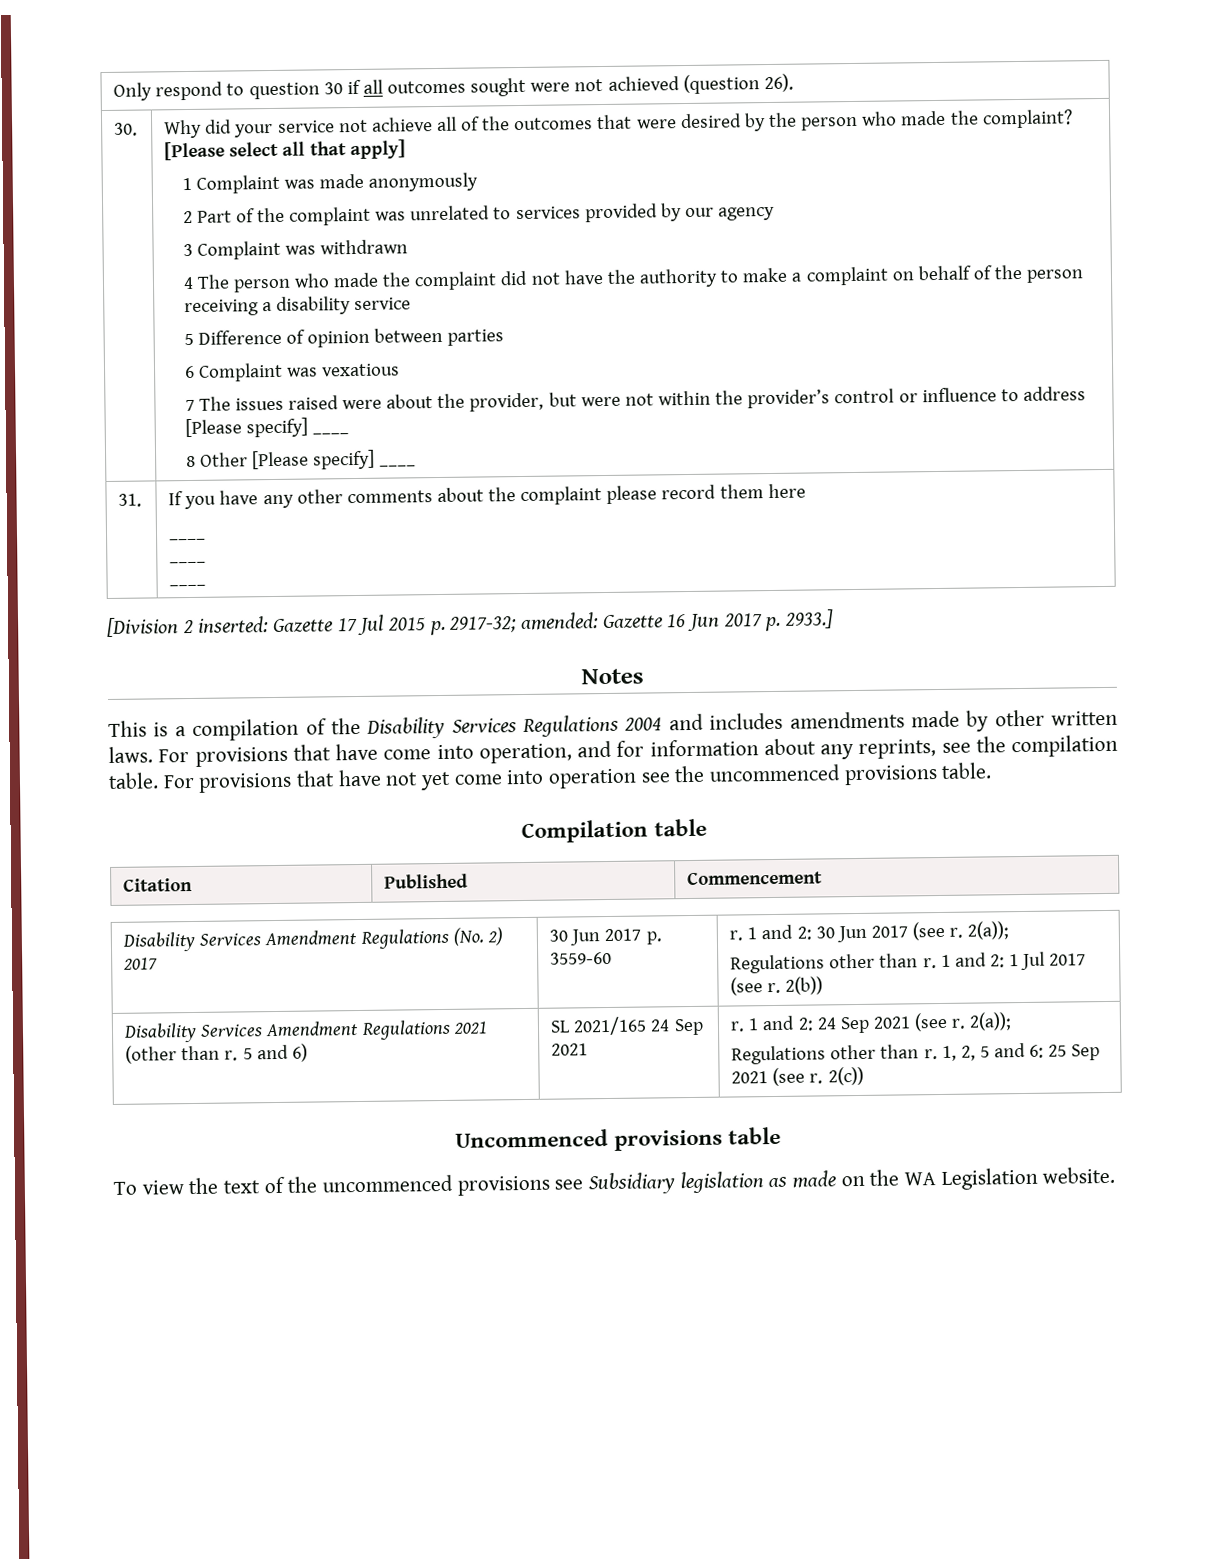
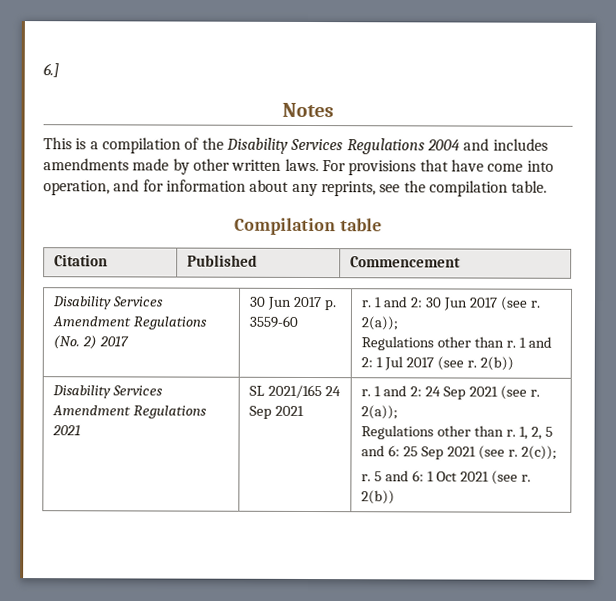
- Only respond to question 30 if all outcomes sought were not achieved (question 26).
- 30. | Why did your service not achieve all of the outcomes that were desired by the person who made the complaint? [Please select all that apply]
- 1 Complaint was made anonymously
- 2 Part of the complaint was unrelated to services provided by our agency
- 3 Complaint was withdrawn
- 4 The person who made the complaint did not have the authority to make a complaint on behalf of the person receiving a disability service
- 5 Difference of opinion between parties
- 6 Complaint was vexatious
- 7 The issues raised were about the provider, but were not within the provider’s control or influence to address [Please specify] ____
- 8 Other [Please specify] ____
- 31. | If you have any other comments about the complaint please record them here
- ____
- ____
- ____
- [Division 2 inserted: Gazette 17 Jul 2015 p. 2917-32; amended: Gazette 16 Jun 2017 p. 2933.]
+ 6.]
- For provisions that have not yet come into operation see the uncommenced provisions table.
- Disability Services Amendment Regulations 2021 (other than r. 5 and 6)
+ Disability Services Amendment Regulations 2021
- 2(c))
- Uncommenced provisions table
- To view the text of the uncommenced provisions see Subsidiary legislation as made on the WA Legislation website.
+ 2(c));
+ r. 5 and 6: 1 Oct 2021 (see r. 2(b))

